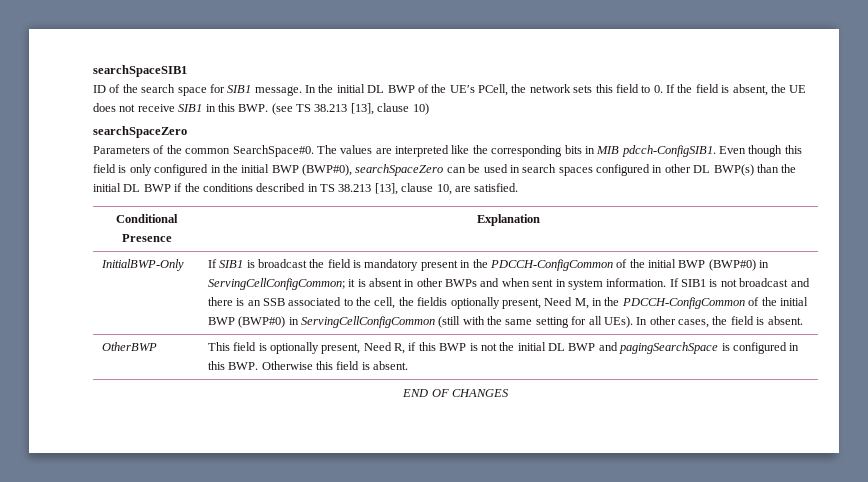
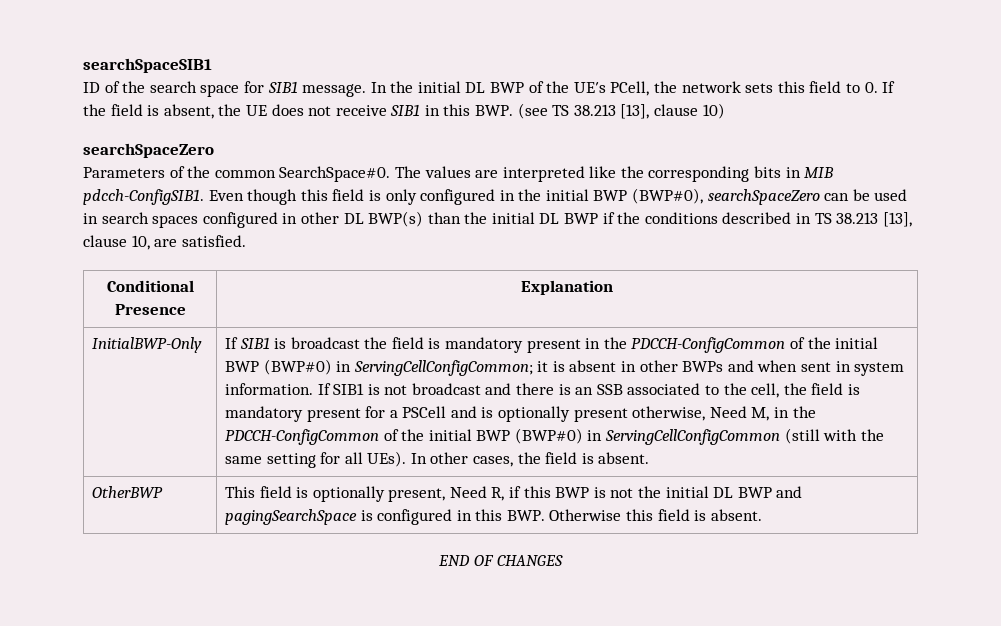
- If SIB1 is not broadcast and there is an SSB associated to the cell, the fieldis optionally present, Need M, in the PDCCH-ConfigCommon of the initial BWP (BWP#0) in ServingCellConfigCommon (still with the same setting for all UEs).
+ If SIB1 is not broadcast and there is an SSB associated to the cell, the field is mandatory present for a PSCell and is optionally present otherwise, Need M, in the PDCCH-ConfigCommon of the initial BWP (BWP#0) in ServingCellConfigCommon (still with the same setting for all UEs).

